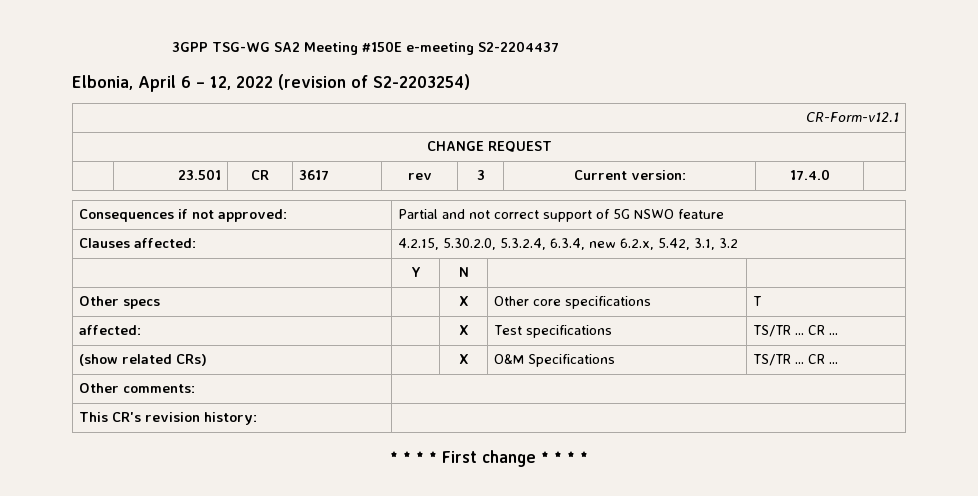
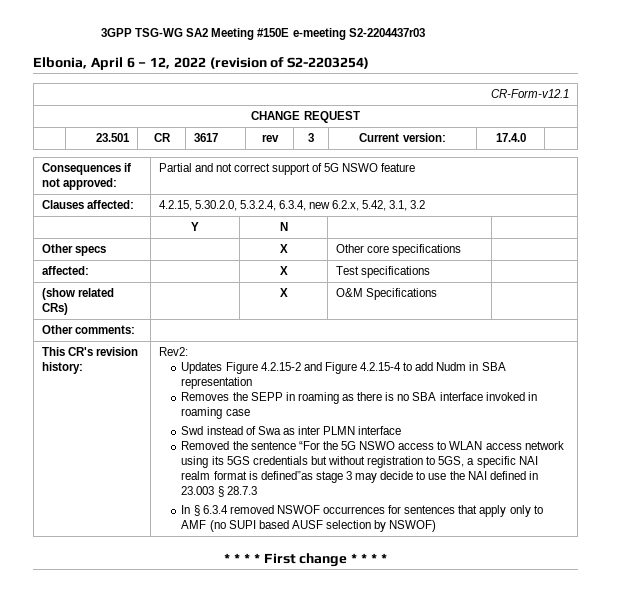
- 3GPP TSG-WG SA2 Meeting #150E e-meeting S2-2204437
+ 3GPP TSG-WG SA2 Meeting #150E e-meeting S2-2204437r03
- Other specs | | X | Other core specifications | T
+ Other specs | | X | Other core specifications |
- affected: | | X | Test specifications | TS/TR ... CR ...
+ affected: | | X | Test specifications |
- (show related CRs) | | X | O&M Specifications | TS/TR ... CR ...
+ (show related CRs) | | X | O&M Specifications |
+ Rev2:
+ Updates Figure 4.2.15-2 and Figure 4.2.15-4 to add Nudm in SBA representation
+ Removes the SEPP in roaming as there is no SBA interface invoked in roaming case
+ Swd instead of Swa as inter PLMN interface
+ Removed the sentence “For the 5G NSWO access to WLAN access network using its 5GS credentials but without registration to 5GS, a specific NAI realm format is defined”as stage 3 may decide to use the NAI defined in 23.003 § 28.7.3
+ In § 6.3.4 removed NSWOF occurrences for sentences that apply only to AMF (no SUPI based AUSF selection by NSWOF)

